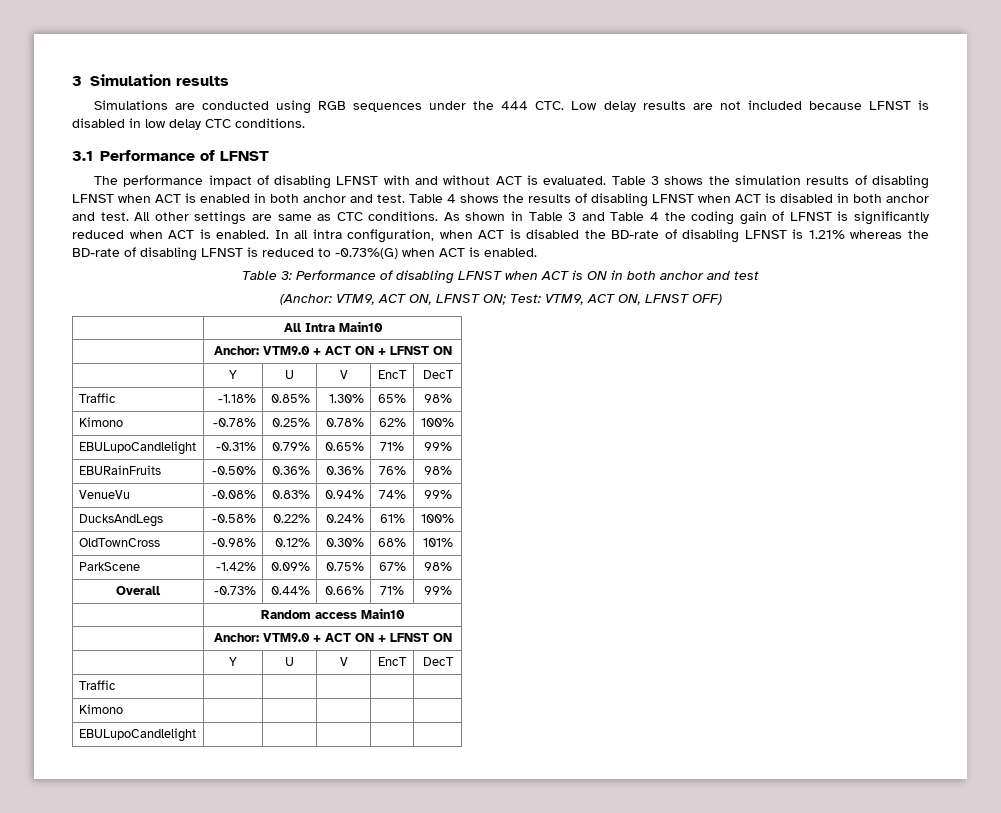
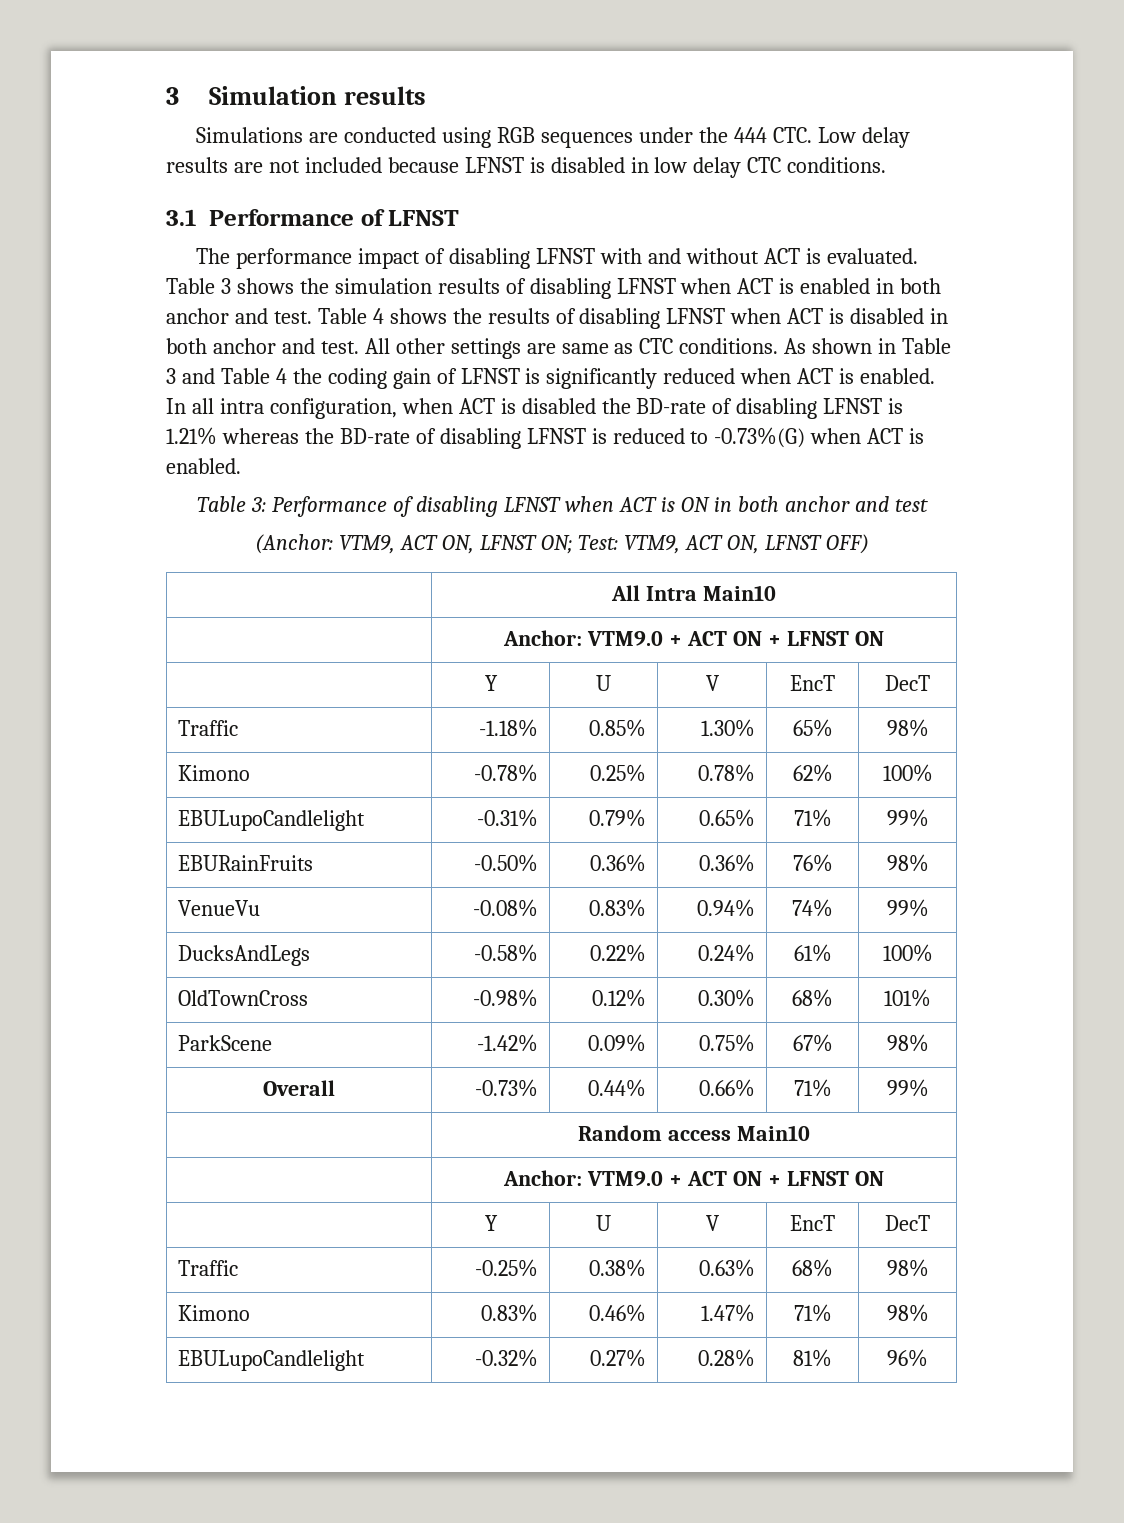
- Traffic | | | | |
- Kimono | | | | |
- EBULupoCandlelight | | | | |
+ Traffic | -0.25% | 0.38% | 0.63% | 68% | 98%
+ Kimono | 0.83% | 0.46% | 1.47% | 71% | 98%
+ EBULupoCandlelight | -0.32% | 0.27% | 0.28% | 81% | 96%

